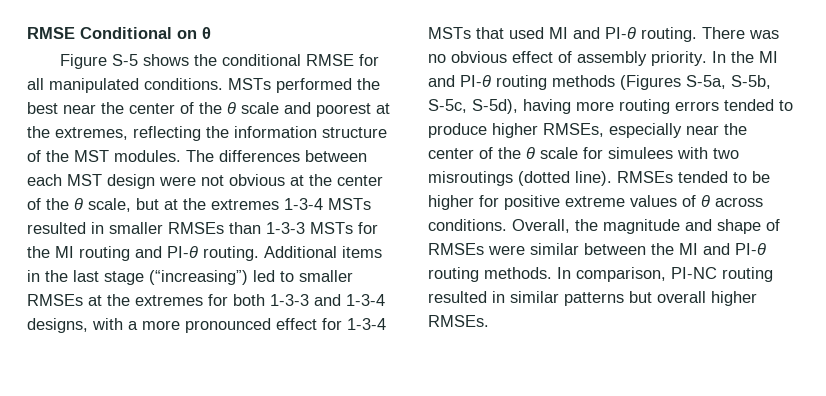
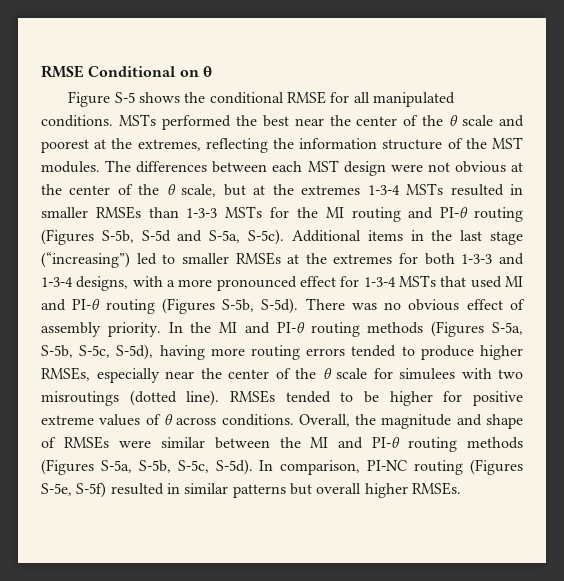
- The differences between each MST design were not obvious at the center of the θ scale, but at the extremes 1-3-4 MSTs resulted in smaller RMSEs than 1-3-3 MSTs for the MI routing and PI-θ routing.
+ The differences between each MST design were not obvious at the center of the θ scale, but at the extremes 1-3-4 MSTs resulted in smaller RMSEs than 1-3-3 MSTs for the MI routing and PI-θ routing (Figures S-5b, S-5d and S-5a, S-5c).
- Additional items in the last stage (“increasing”) led to smaller RMSEs at the extremes for both 1-3-3 and 1-3-4 designs, with a more pronounced effect for 1-3-4 MSTs that used MI and PI-θ routing.
+ Additional items in the last stage (“increasing”) led to smaller RMSEs at the extremes for both 1-3-3 and 1-3-4 designs, with a more pronounced effect for 1-3-4 MSTs that used MI and PI-θ routing (Figures S-5b, S-5d).
- Overall, the magnitude and shape of RMSEs were similar between the MI and PI-θ routing methods.
+ Overall, the magnitude and shape of RMSEs were similar between the MI and PI-θ routing methods (Figures S-5a, S-5b, S-5c, S-5d).
- In comparison, PI-NC routing resulted in similar patterns but overall higher RMSEs.
+ In comparison, PI-NC routing (Figures S-5e, S-5f) resulted in similar patterns but overall higher RMSEs.

